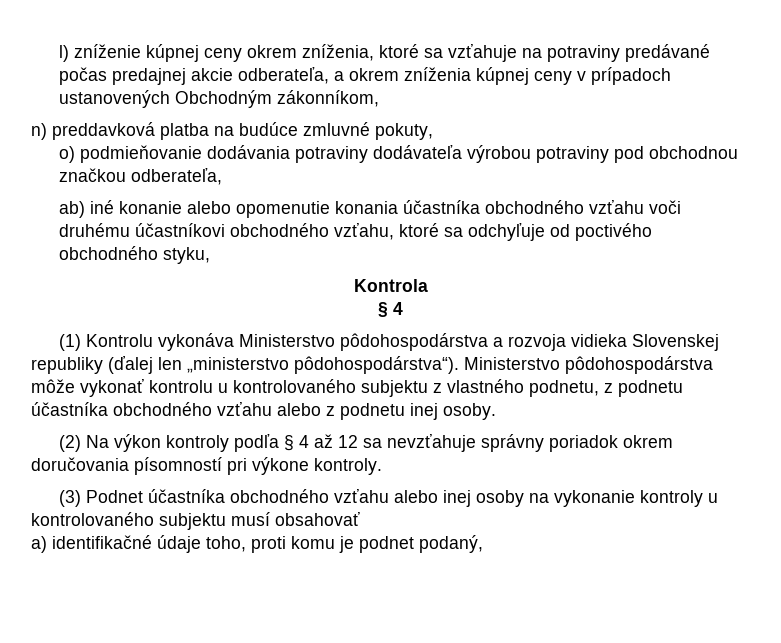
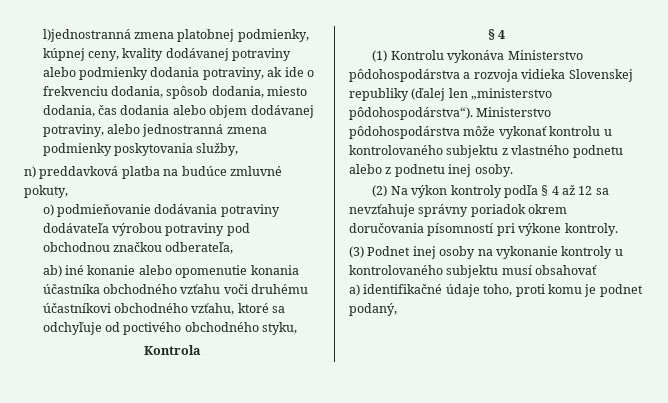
- l) zníženie kúpnej ceny okrem zníženia, ktoré sa vzťahuje na potraviny predávané počas predajnej akcie odberateľa, a okrem zníženia kúpnej ceny v prípadoch ustanovených Obchodným zákonníkom,
+ l)jednostranná zmena platobnej podmienky, kúpnej ceny, kvality dodávanej potraviny alebo podmienky dodania potraviny, ak ide o frekvenciu dodania, spôsob dodania, miesto dodania, čas dodania alebo objem dodávanej potraviny, alebo jednostranná zmena podmienky poskytovania služby,
- Ministerstvo pôdohospodárstva môže vykonať kontrolu u kontrolovaného subjektu z vlastného podnetu, z podnetu účastníka obchodného vzťahu alebo z podnetu inej osoby.
+ Ministerstvo pôdohospodárstva môže vykonať kontrolu u kontrolovaného subjektu z vlastného podnetu alebo z podnetu inej osoby.
- (3) Podnet účastníka obchodného vzťahu alebo inej osoby na vykonanie kontroly u kontrolovaného subjektu musí obsahovať
+ (3) Podnet inej osoby na vykonanie kontroly u kontrolovaného subjektu musí obsahovať

